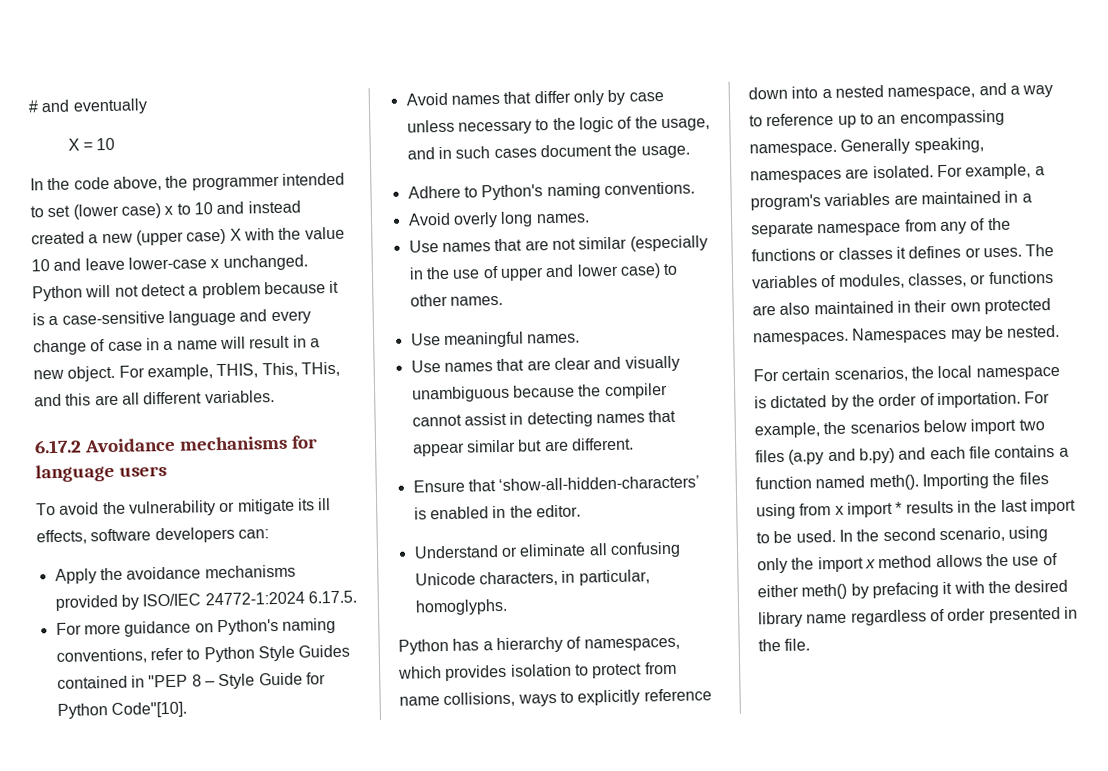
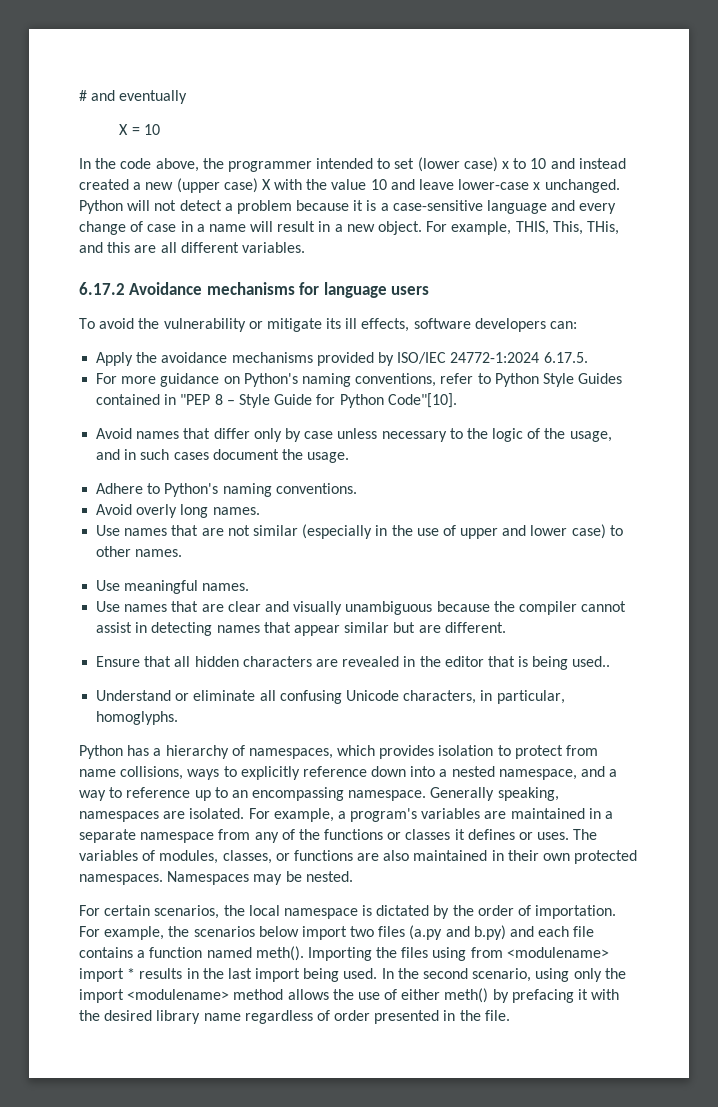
- Ensure that ‘show-all-hidden-characters’ is enabled in the editor.
+ Ensure that all hidden characters are revealed in the editor that is being used..
- Importing the files using from x import * results in the last import to be used.
+ Importing the files using from <modulename> import * results in the last import being used.
- In the second scenario, using only the import x method allows the use of either meth() by prefacing it with the desired library name regardless of order presented in the file.
+ In the second scenario, using only the import <modulename> method allows the use of either meth() by prefacing it with the desired library name regardless of order presented in the file.

